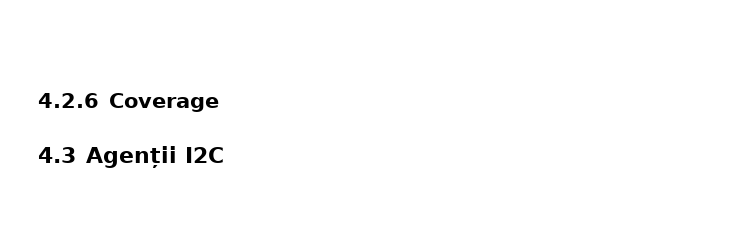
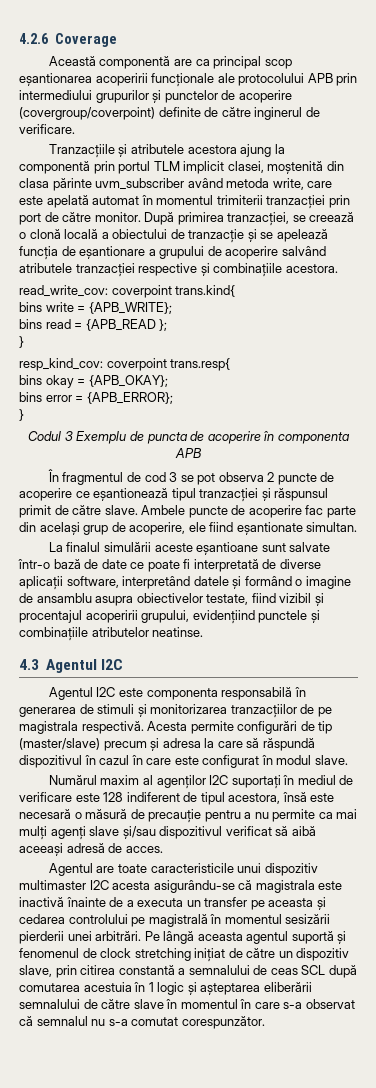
+ Această componentă are ca principal scop eșantionarea acoperirii funcționale ale protocolului APB prin intermediului grupurilor și punctelor de acoperire (covergroup/coverpoint) definite de către inginerul de verificare.
+ Tranzacțiile și atributele acestora ajung la componentă prin portul TLM implicit clasei, moștenită din clasa părinte uvm_subscriber având metoda write, care este apelată automat în momentul trimiterii tranzacției prin port de către monitor. După primirea tranzacției, se creează o clonă locală a obiectului de tranzacție și se apelează funcția de eșantionare a grupului de acoperire salvând atributele tranzacției respective și combinațiile acestora.
+ read_write_cov: coverpoint trans.kind{
+ bins write = {APB_WRITE};
+ bins read = {APB_READ };
+ }
+ resp_kind_cov: coverpoint trans.resp{
+ bins okay = {APB_OKAY};
+ bins error = {APB_ERROR};
+ }
+ Codul 3 Exemplu de puncta de acoperire în componenta APB
+ În fragmentul de cod 3 se pot observa 2 puncte de acoperire ce eșantionează tipul tranzacției și răspunsul primit de către slave. Ambele puncte de acoperire fac parte din același grup de acoperire, ele fiind eșantionate simultan.
+ La finalul simulării aceste eșantioane sunt salvate într-o bază de date ce poate fi interpretată de diverse aplicații software, interpretând datele și formând o imagine de ansamblu asupra obiectivelor testate, fiind vizibil și procentajul acoperirii grupului, evidențiind punctele și combinațiile atributelor neatinse.
- 4.3 Agenții I2C
+ 4.3 Agentul I2C
+ Agentul I2C este componenta responsabilă în generarea de stimuli și monitorizarea tranzacțiilor de pe magistrala respectivă. Acesta permite configurări de tip (master/slave) precum și adresa la care să răspundă dispozitivul în cazul în care este configurat în modul slave.
+ Numărul maxim al agenților I2C suportați în mediul de verificare este 128 indiferent de tipul acestora, însă este necesară o măsură de precauție pentru a nu permite ca mai mulți agenți slave și/sau dispozitivul verificat să aibă aceeași adresă de acces.
+ Agentul are toate caracteristicile unui dispozitiv multimaster I2C acesta asigurându-se că magistrala este inactivă înainte de a executa un transfer pe aceasta și cedarea controlului pe magistrală în momentul sesizării pierderii unei arbitrări. Pe lângă aceasta agentul suportă și fenomenul de clock stretching inițiat de către un dispozitiv slave, prin citirea constantă a semnalului de ceas SCL după comutarea acestuia în 1 logic și așteptarea eliberării semnalului de către slave în momentul în care s-a observat că semnalul nu s-a comutat corespunzător.

